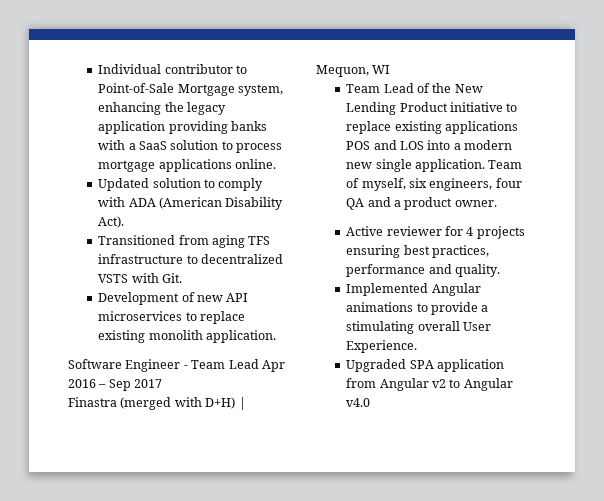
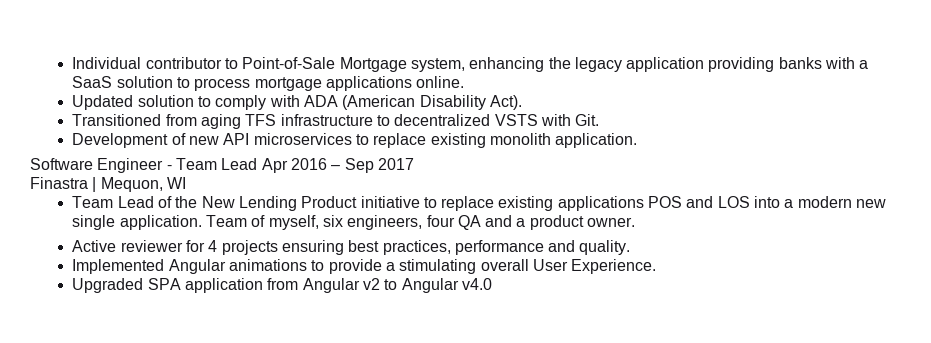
- Finastra (merged with D+H) | Mequon, WI
+ Finastra | Mequon, WI

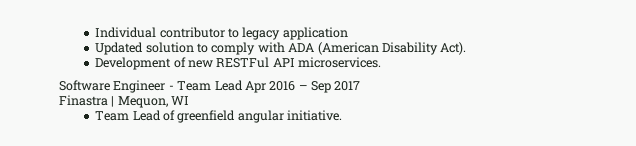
- Individual contributor to Point-of-Sale Mortgage system, enhancing the legacy application providing banks with a SaaS solution to process mortgage applications online.
+ Individual contributor to legacy application
- Transitioned from aging TFS infrastructure to decentralized VSTS with Git.
- Development of new API microservices to replace existing monolith application.
+ Development of new RESTFul API microservices.
- Team Lead of the New Lending Product initiative to replace existing applications POS and LOS into a modern new single application. Team of myself, six engineers, four QA and a product owner.
- Active reviewer for 4 projects ensuring best practices, performance and quality.
- Implemented Angular animations to provide a stimulating overall User Experience.
- Upgraded SPA application from Angular v2 to Angular v4.0
+ Team Lead of greenfield angular initiative.

